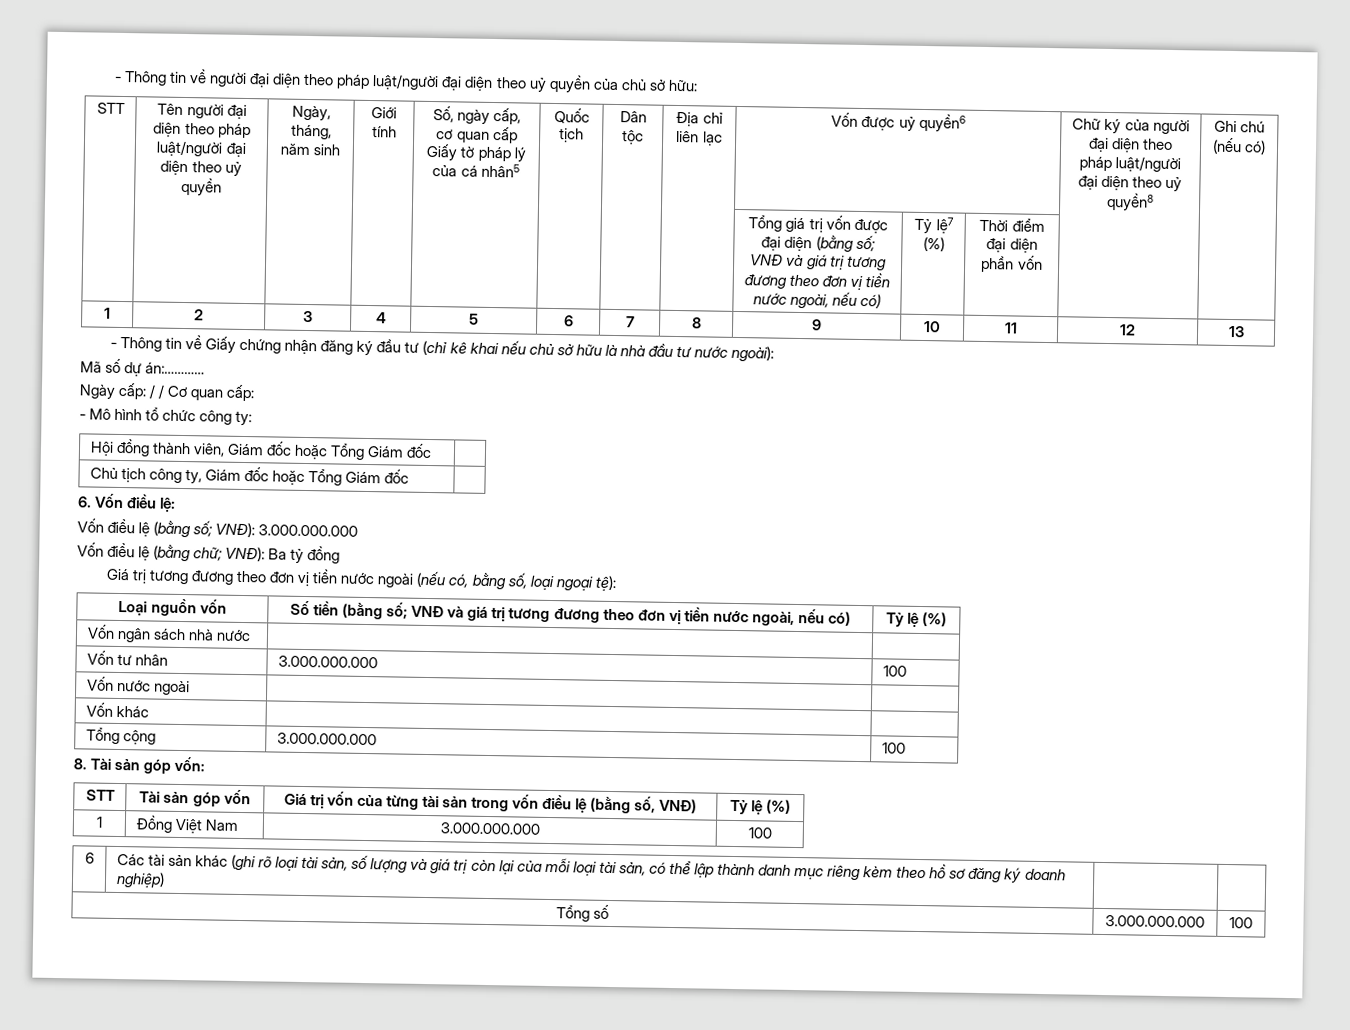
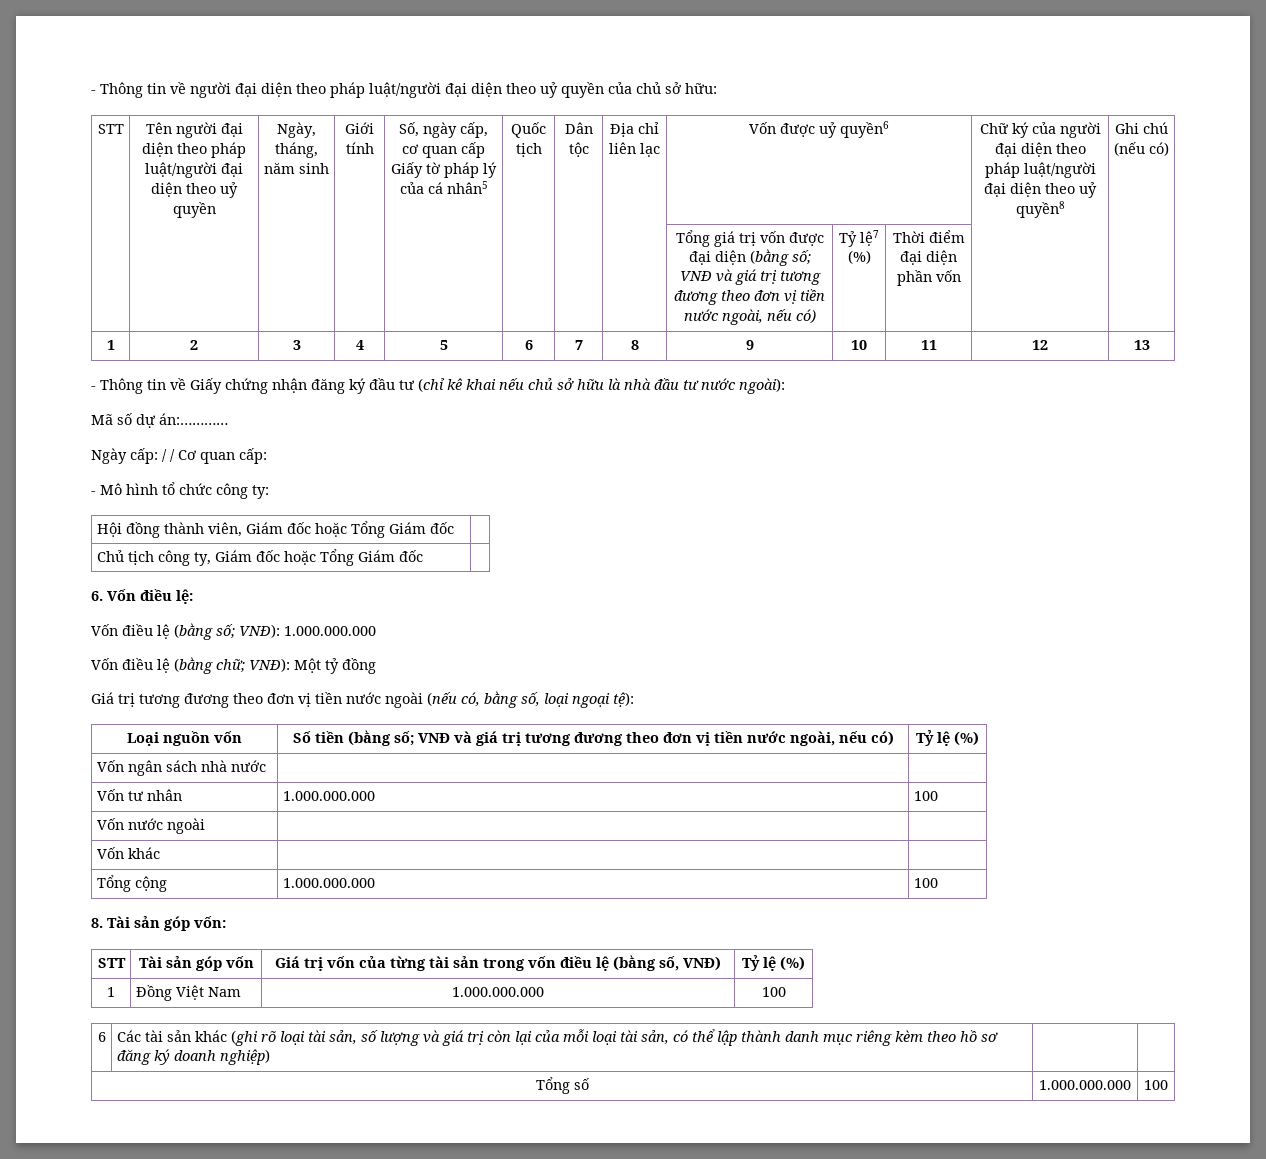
- Vốn điều lệ (bằng số; VNĐ): 3.000.000.000
+ Vốn điều lệ (bằng số; VNĐ): 1.000.000.000
- Vốn điều lệ (bằng chữ; VNĐ): Ba tỷ đồng
+ Vốn điều lệ (bằng chữ; VNĐ): Một tỷ đồng
- Vốn tư nhân | 3.000.000.000 | 100
+ Vốn tư nhân | 1.000.000.000 | 100
- Tổng cộng | 3.000.000.000 | 100
+ Tổng cộng | 1.000.000.000 | 100
- 1 | Đồng Việt Nam | 3.000.000.000 | 100
+ 1 | Đồng Việt Nam | 1.000.000.000 | 100
- Tổng số | 3.000.000.000 | 100
+ Tổng số | 1.000.000.000 | 100

